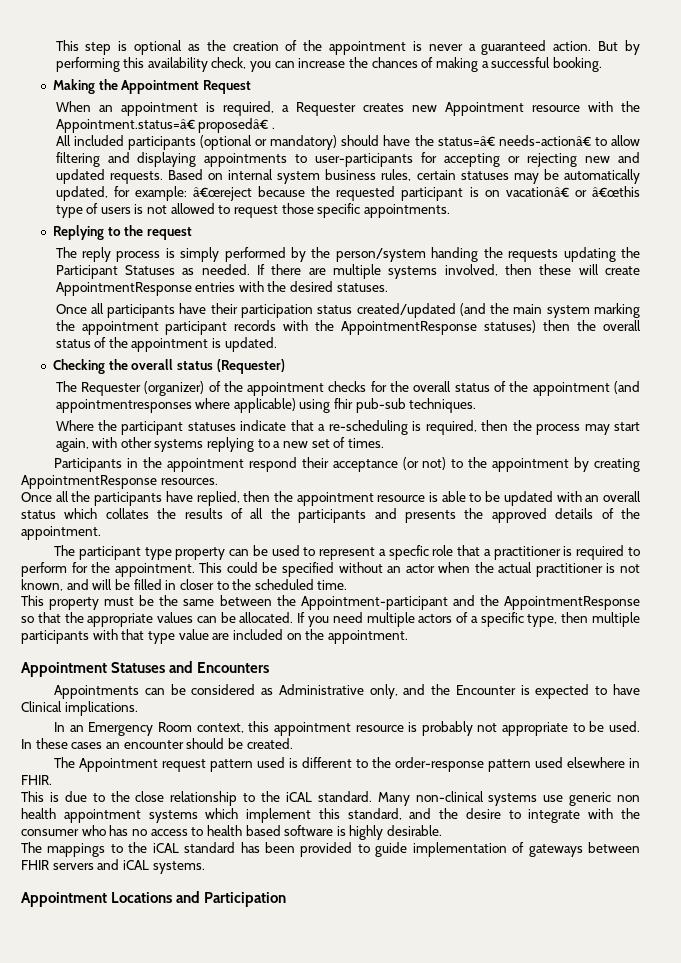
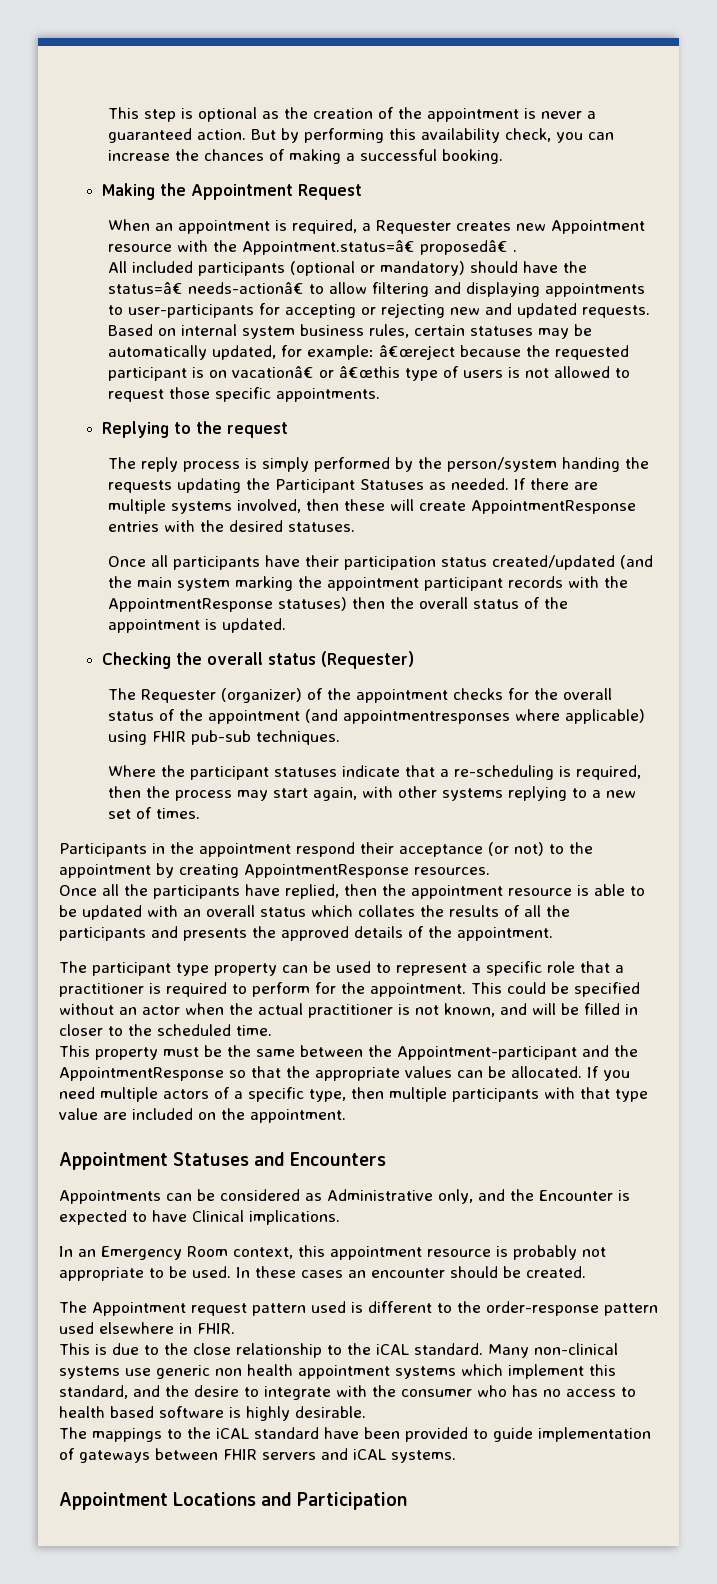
- The Requester (organizer) of the appointment checks for the overall status of the appointment (and appointmentresponses where applicable) using fhir pub-sub techniques.
+ The Requester (organizer) of the appointment checks for the overall status of the appointment (and appointmentresponses where applicable) using FHIR pub-sub techniques.
- The participant type property can be used to represent a specfic role that a practitioner is required to perform for the appointment.
+ The participant type property can be used to represent a specific role that a practitioner is required to perform for the appointment.
- The mappings to the iCAL standard has been provided to guide implementation of gateways between FHIR servers and iCAL systems.
+ The mappings to the iCAL standard have been provided to guide implementation of gateways between FHIR servers and iCAL systems.

